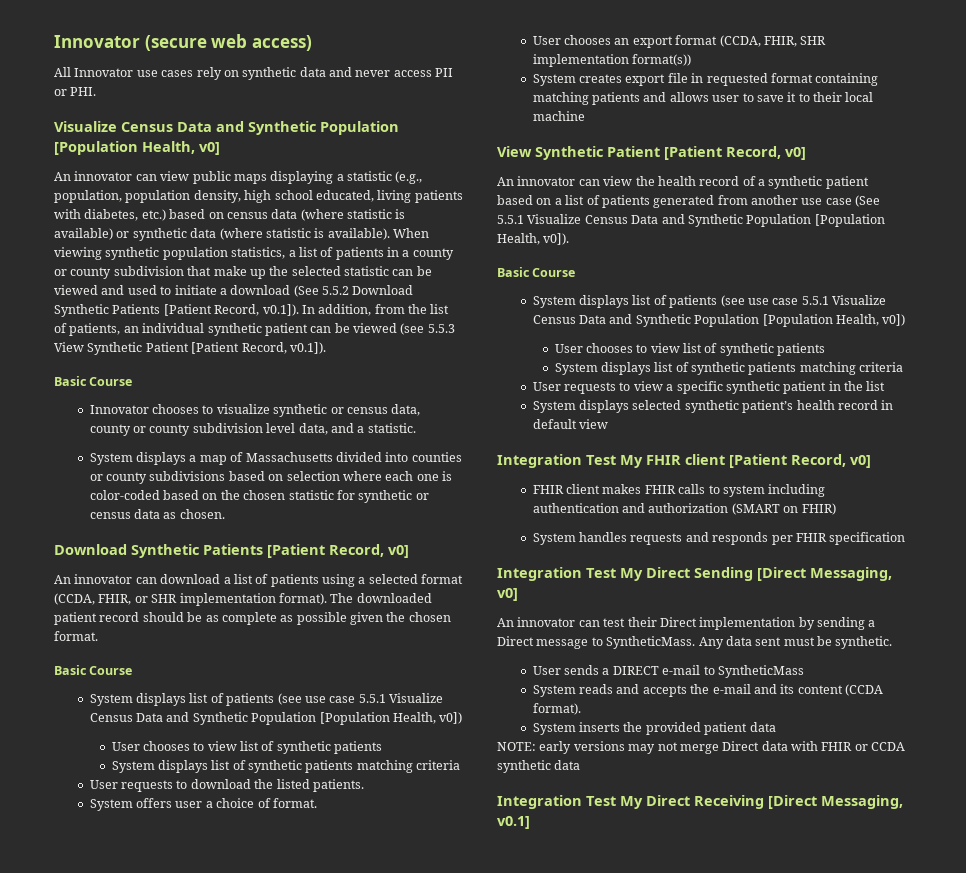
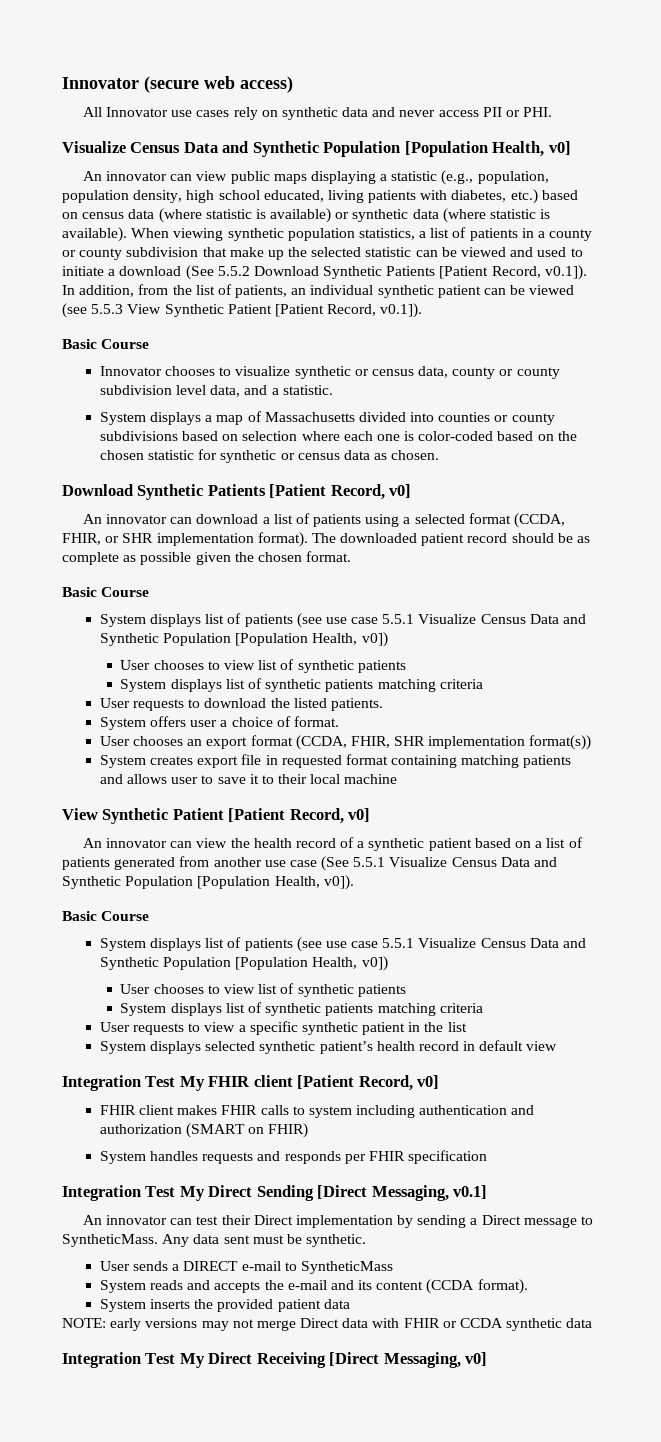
- Integration Test My Direct Sending [Direct Messaging, v0]
+ Integration Test My Direct Sending [Direct Messaging, v0.1]
- Integration Test My Direct Receiving [Direct Messaging, v0.1]
+ Integration Test My Direct Receiving [Direct Messaging, v0]

